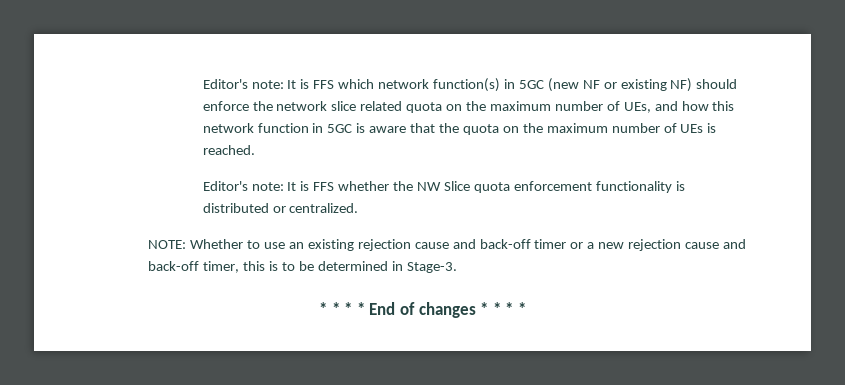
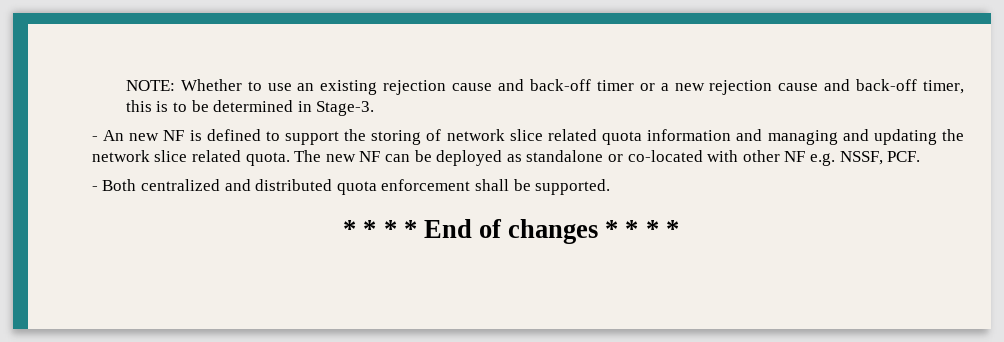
- Editor's note: It is FFS which network function(s) in 5GC (new NF or existing NF) should enforce the network slice related quota on the maximum number of UEs, and how this network function in 5GC is aware that the quota on the maximum number of UEs is reached.
- Editor's note: It is FFS whether the NW Slice quota enforcement functionality is distributed or centralized.
+ - An new NF is defined to support the storing of network slice related quota information and managing and updating the network slice related quota. The new NF can be deployed as standalone or co-located with other NF e.g. NSSF, PCF.
+ - Both centralized and distributed quota enforcement shall be supported.

